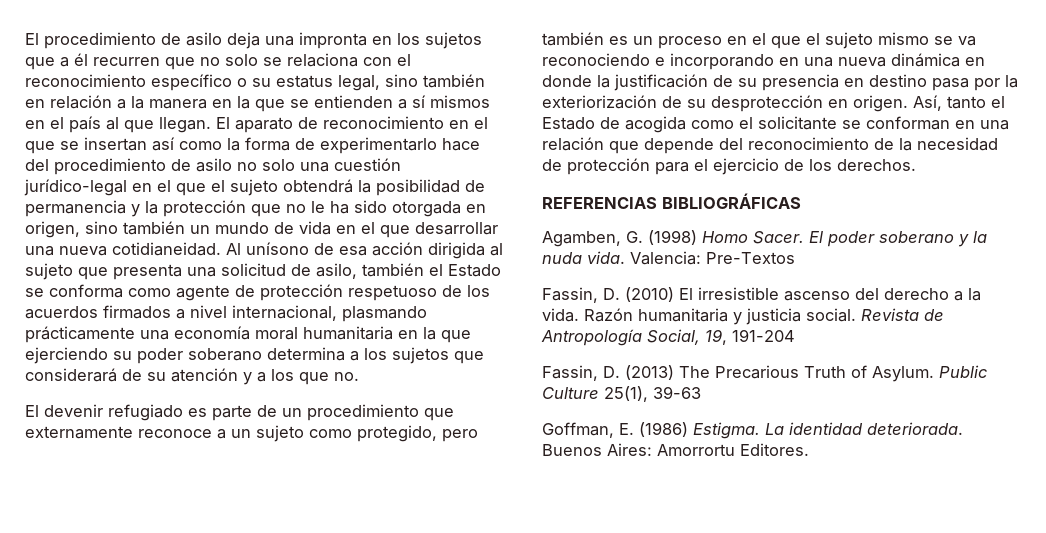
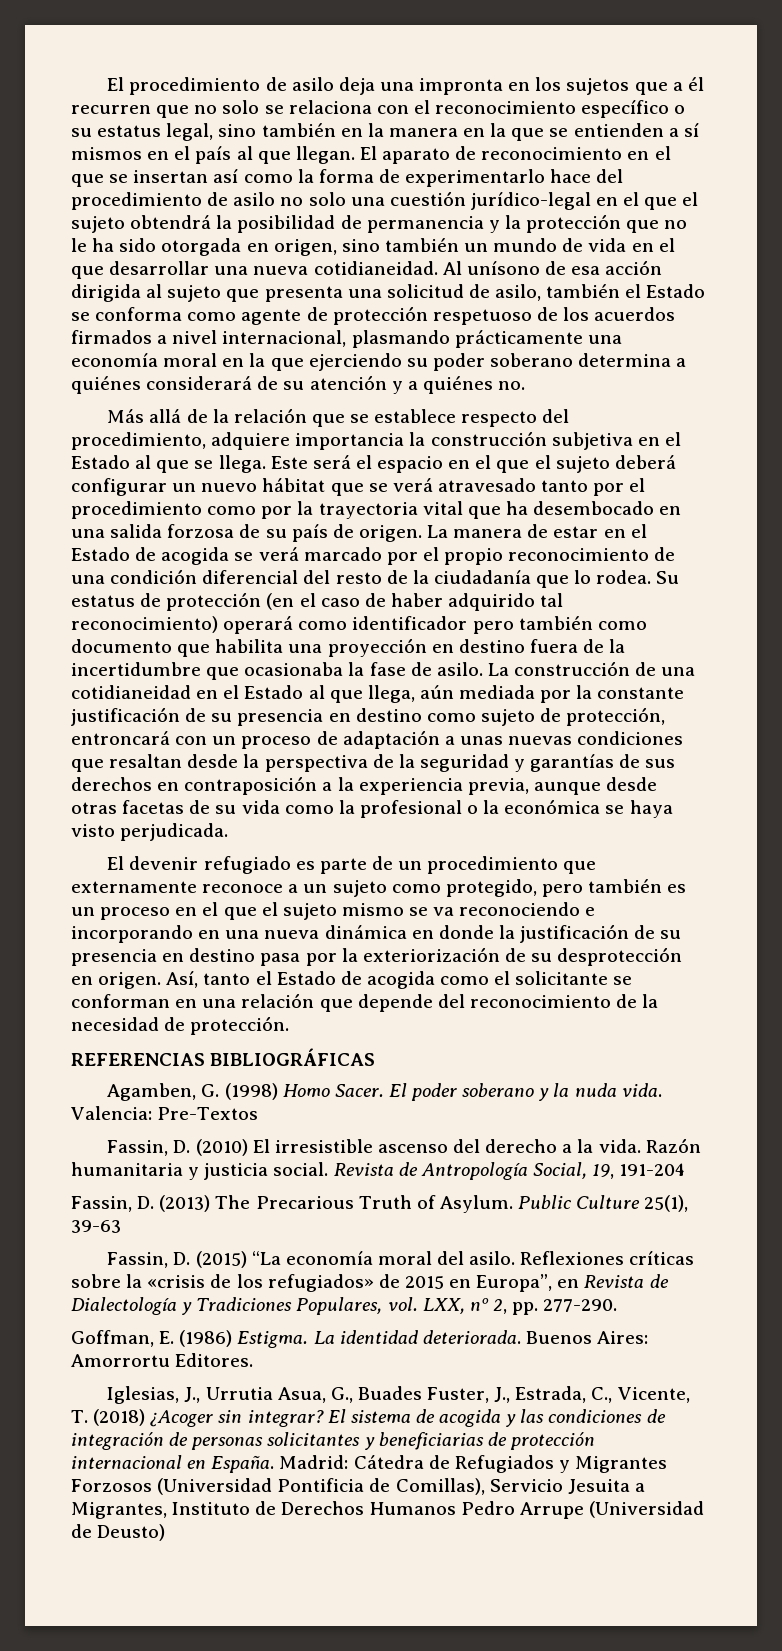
- El procedimiento de asilo deja una impronta en los sujetos que a él recurren que no solo se relaciona con el reconocimiento específico o su estatus legal, sino también en relación a la manera en la que se entienden a sí mismos en el país al que llegan.
+ El procedimiento de asilo deja una impronta en los sujetos que a él recurren que no solo se relaciona con el reconocimiento específico o su estatus legal, sino también en la manera en la que se entienden a sí mismos en el país al que llegan.
- Al unísono de esa acción dirigida al sujeto que presenta una solicitud de asilo, también el Estado se conforma como agente de protección respetuoso de los acuerdos firmados a nivel internacional, plasmando prácticamente una economía moral humanitaria en la que ejerciendo su poder soberano determina a los sujetos que considerará de su atención y a los que no.
+ Al unísono de esa acción dirigida al sujeto que presenta una solicitud de asilo, también el Estado se conforma como agente de protección respetuoso de los acuerdos firmados a nivel internacional, plasmando prácticamente una economía moral en la que ejerciendo su poder soberano determina a quiénes considerará de su atención y a quiénes no.
+ Más allá de la relación que se establece respecto del procedimiento, adquiere importancia la construcción subjetiva en el Estado al que se llega. Este será el espacio en el que el sujeto deberá configurar un nuevo hábitat que se verá atravesado tanto por el procedimiento como por la trayectoria vital que ha desembocado en una salida forzosa de su país de origen. La manera de estar en el Estado de acogida se verá marcado por el propio reconocimiento de una condición diferencial del resto de la ciudadanía que lo rodea. Su estatus de protección (en el caso de haber adquirido tal reconocimiento) operará como identificador pero también como documento que habilita una proyección en destino fuera de la incertidumbre que ocasionaba la fase de asilo. La construcción de una cotidianeidad en el Estado al que llega, aún mediada por la constante justificación de su presencia en destino como sujeto de protección, entroncará con un proceso de adaptación a unas nuevas condiciones que resaltan desde la perspectiva de la seguridad y garantías de sus derechos en contraposición a la experiencia previa, aunque desde otras facetas de su vida como la profesional o la económica se haya visto perjudicada.
- Así, tanto el Estado de acogida como el solicitante se conforman en una relación que depende del reconocimiento de la necesidad de protección para el ejercicio de los derechos.
+ Así, tanto el Estado de acogida como el solicitante se conforman en una relación que depende del reconocimiento de la necesidad de protección.
+ Fassin, D. (2015) “La economía moral del asilo. Reflexiones críticas sobre la «crisis de los refugiados» de 2015 en Europa”, en Revista de Dialectología y Tradiciones Populares, vol. LXX, nº 2, pp. 277-290.
+ Iglesias, J., Urrutia Asua, G., Buades Fuster, J., Estrada, C., Vicente, T. (2018) ¿Acoger sin integrar? El sistema de acogida y las condiciones de integración de personas solicitantes y beneficiarias de protección internacional en España. Madrid: Cátedra de Refugiados y Migrantes Forzosos (Universidad Pontificia de Comillas), Servicio Jesuita a Migrantes, Instituto de Derechos Humanos Pedro Arrupe (Universidad de Deusto)

